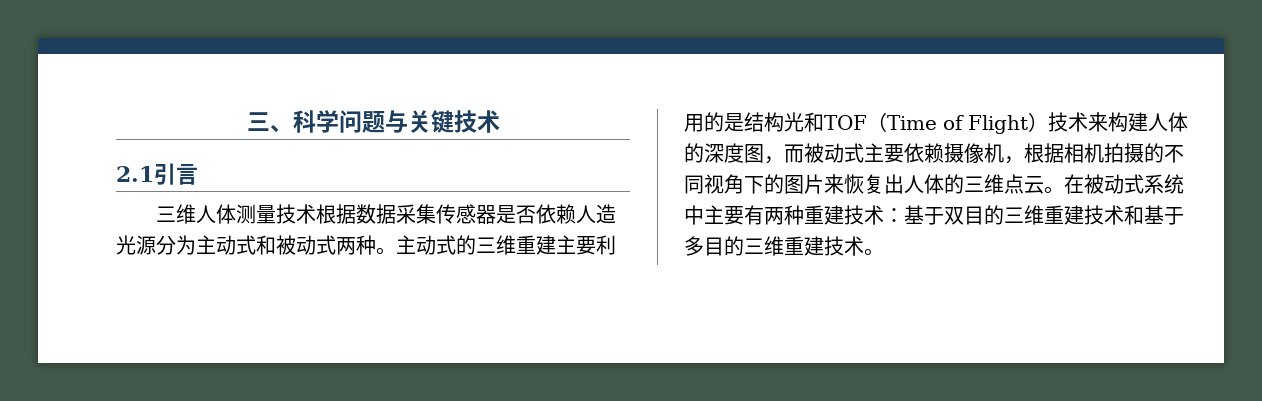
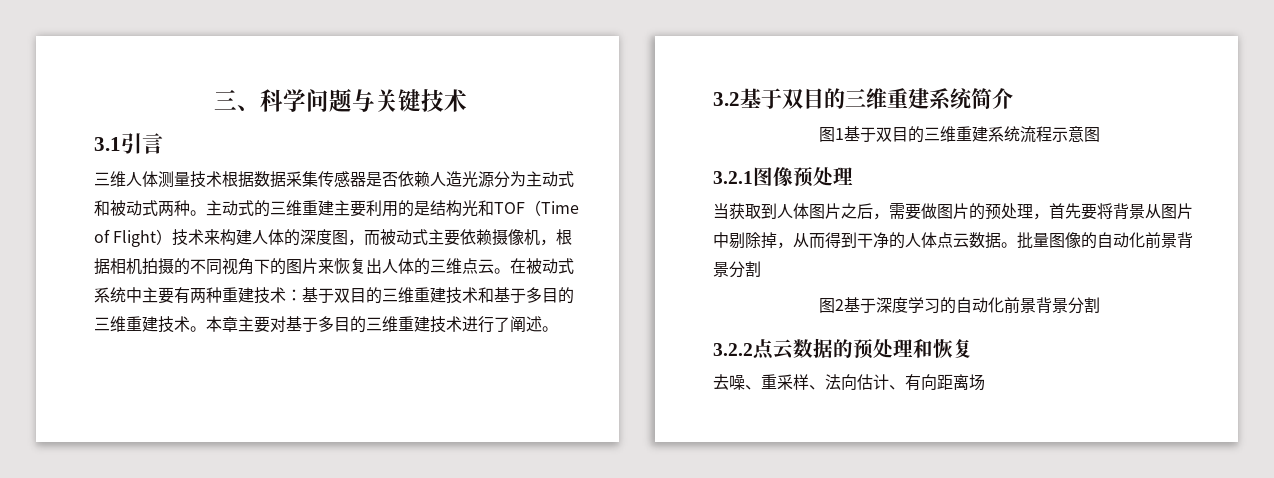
- 2.1引言
+ 3.1引言
+ 本章主要对基于多目的三维重建技术进行了阐述。
+ 3.2基于双目的三维重建系统简介
+ 图1基于双目的三维重建系统流程示意图
+ 3.2.1图像预处理
+ 当获取到人体图片之后，需要做图片的预处理，首先要将背景从图片中剔除掉，从而得到干净的人体点云数据。批量图像的自动化前景背景分割
+ 图2基于深度学习的自动化前景背景分割
+ 3.2.2点云数据的预处理和恢复
+ 去噪、重采样、法向估计、有向距离场

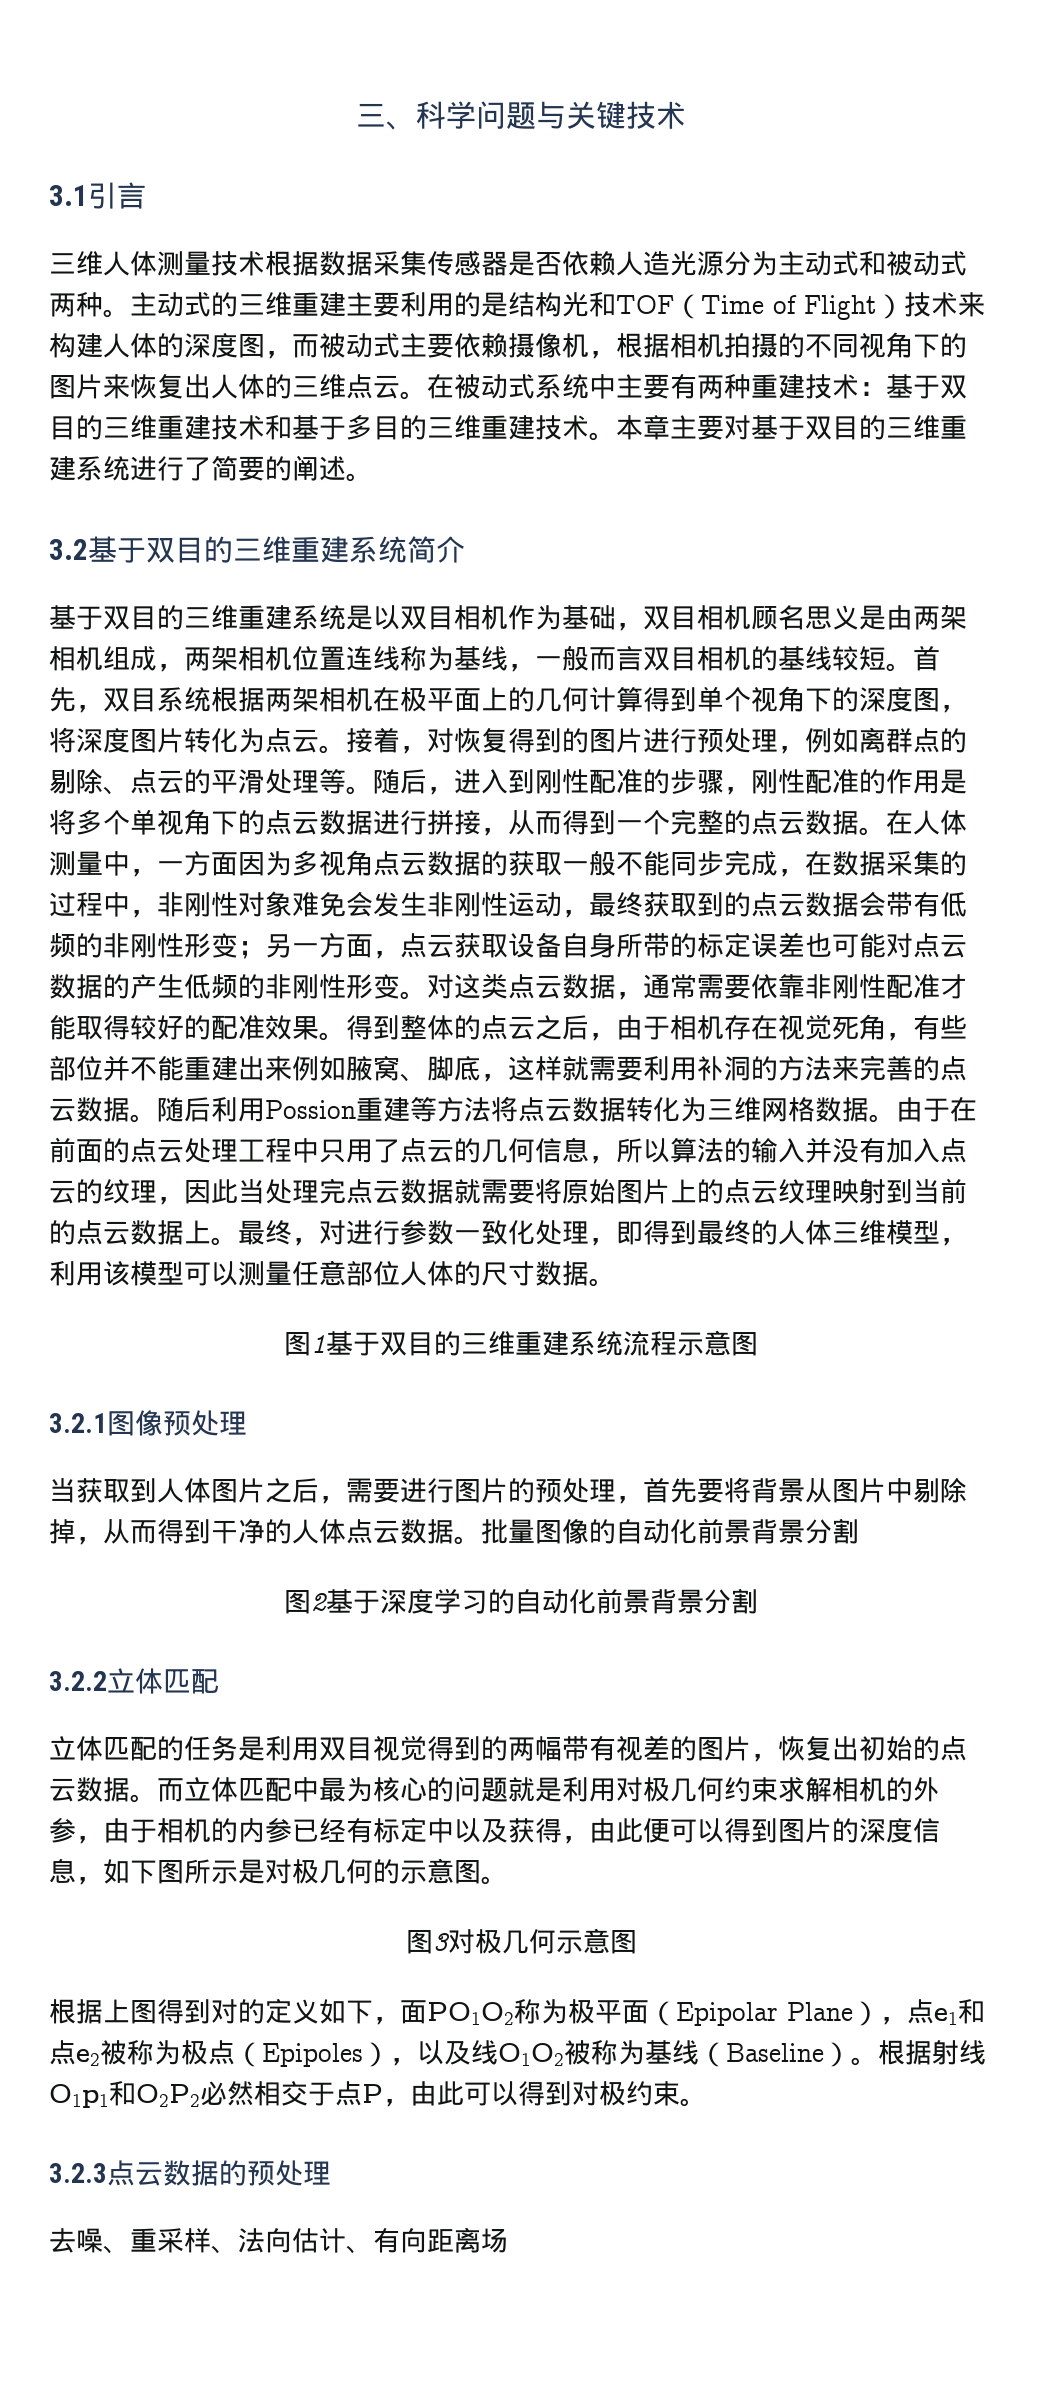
- 本章主要对基于多目的三维重建技术进行了阐述。
+ 本章主要对基于双目的三维重建系统进行了简要的阐述。
+ 基于双目的三维重建系统是以双目相机作为基础，双目相机顾名思义是由两架相机组成，两架相机位置连线称为基线，一般而言双目相机的基线较短。首先，双目系统根据两架相机在极平面上的几何计算得到单个视角下的深度图，将深度图片转化为点云。接着，对恢复得到的图片进行预处理，例如离群点的剔除、点云的平滑处理等。随后，进入到刚性配准的步骤，刚性配准的作用是将多个单视角下的点云数据进行拼接，从而得到一个完整的点云数据。在人体测量中，一方面因为多视角点云数据的获取一般不能同步完成，在数据采集的过程中，非刚性对象难免会发生非刚性运动，最终获取到的点云数据会带有低频的非刚性形变；另一方面，点云获取设备自身所带的标定误差也可能对点云数据的产生低频的非刚性形变。对这类点云数据，通常需要依靠非刚性配准才能取得较好的配准效果。得到整体的点云之后，由于相机存在视觉死角，有些部位并不能重建出来例如腋窝、脚底，这样就需要利用补洞的方法来完善的点云数据。随后利用Possion重建等方法将点云数据转化为三维网格数据。由于在前面的点云处理工程中只用了点云的几何信息，所以算法的输入并没有加入点云的纹理，因此当处理完点云数据就需要将原始图片上的点云纹理映射到当前的点云数据上。最终，对进行参数一致化处理，即得到最终的人体三维模型，利用该模型可以测量任意部位人体的尺寸数据。
- 当获取到人体图片之后，需要做图片的预处理，首先要将背景从图片中剔除掉，从而得到干净的人体点云数据。
+ 当获取到人体图片之后，需要进行图片的预处理，首先要将背景从图片中剔除掉，从而得到干净的人体点云数据。
- 3.2.2点云数据的预处理和恢复
+ 3.2.2立体匹配
+ 立体匹配的任务是利用双目视觉得到的两幅带有视差的图片，恢复出初始的点云数据。而立体匹配中最为核心的问题就是利用对极几何约束求解相机的外参，由于相机的内参已经有标定中以及获得，由此便可以得到图片的深度信息，如下图所示是对极几何的示意图。
+ 图3对极几何示意图
+ 根据上图得到对的定义如下，面PO1O2称为极平面（Epipolar Plane），点e1和点e2被称为极点（Epipoles），以及线O1O2被称为基线（Baseline）。根据射线O1p1和O2P2必然相交于点P，由此可以得到对极约束。
+ 3.2.3点云数据的预处理

